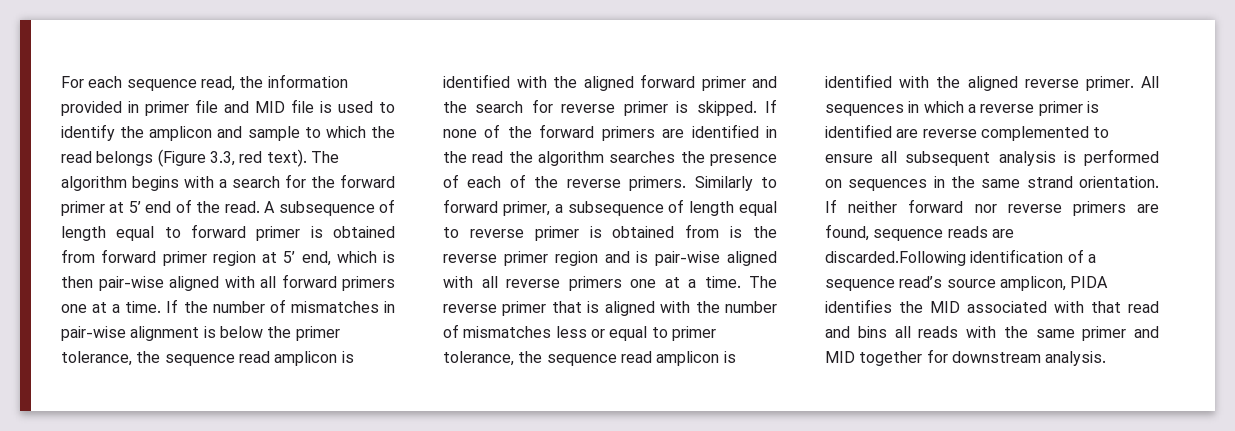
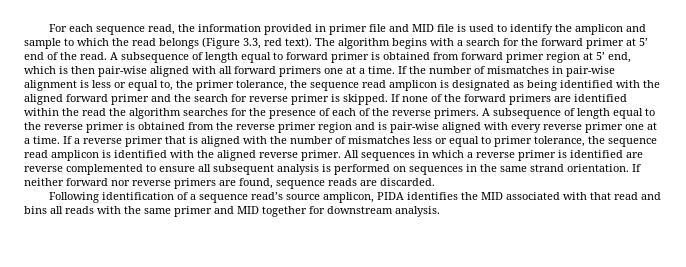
- If the number of mismatches in pair-wise alignment is below the primer tolerance, the sequence read amplicon is identified with the aligned forward primer and the search for reverse primer is skipped.
+ If the number of mismatches in pair-wise alignment is less or equal to, the primer tolerance, the sequence read amplicon is designated as being identified with the aligned forward primer and the search for reverse primer is skipped.
- If none of the forward primers are identified in the read the algorithm searches the presence of each of the reverse primers.
+ If none of the forward primers are identified within the read the algorithm searches for the presence of each of the reverse primers.
- Similarly to forward primer, a subsequence of length equal to reverse primer is obtained from is the reverse primer region and is pair-wise aligned with all reverse primers one at a time. The reverse primer that is aligned with the number of mismatches less or equal to primer tolerance, the sequence read amplicon is identified with the aligned reverse primer.
+ A subsequence of length equal to the reverse primer is obtained from the reverse primer region and is pair-wise aligned with every reverse primer one at a time. If a reverse primer that is aligned with the number of mismatches less or equal to primer tolerance, the sequence read amplicon is identified with the aligned reverse primer.
- If neither forward nor reverse primers are found, sequence reads are discarded.Following identification of a sequence read’s source amplicon, PIDA identifies the MID associated with that read and bins all reads with the same primer and MID together for downstream analysis.
+ If neither forward nor reverse primers are found, sequence reads are discarded.
+ Following identification of a sequence read’s source amplicon, PIDA identifies the MID associated with that read and bins all reads with the same primer and MID together for downstream analysis.

